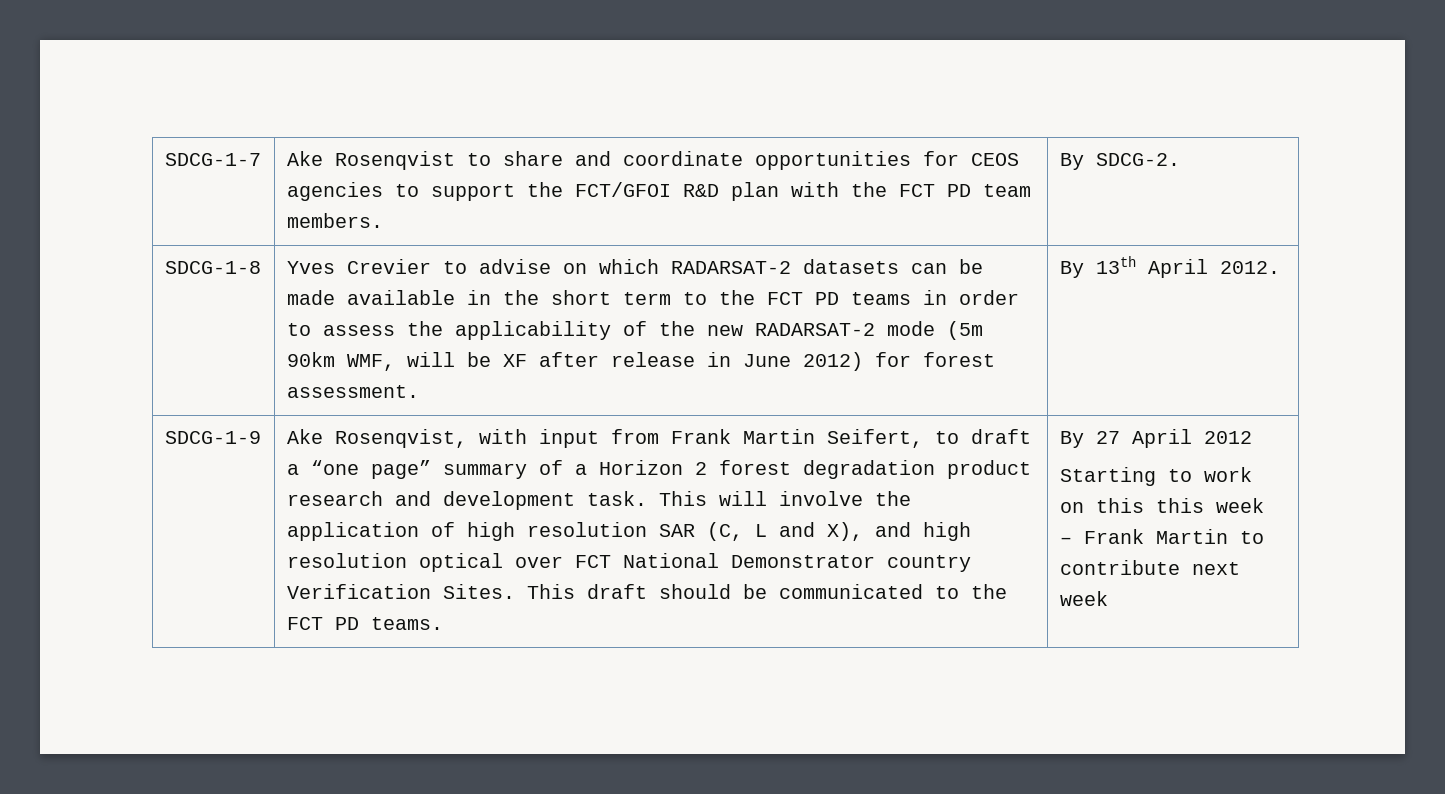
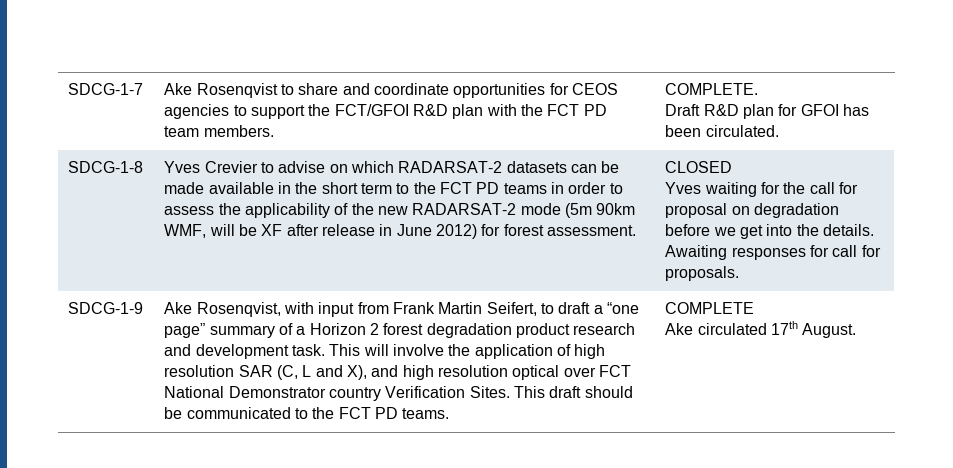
- SDCG-1-7 | Ake Rosenqvist to share and coordinate opportunities for CEOS agencies to support the FCT/GFOI R&D plan with the FCT PD team members. | By SDCG-2.
+ SDCG-1-7 | Ake Rosenqvist to share and coordinate opportunities for CEOS agencies to support the FCT/GFOI R&D plan with the FCT PD team members. | COMPLETE.
+ Draft R&D plan for GFOI has been circulated.
- By 13th April 2012.
+ CLOSED
+ Yves waiting for the call for proposal on degradation before we get into the details. Awaiting responses for call for proposals.
- By 27 April 2012
- Starting to work on this this week – Frank Martin to contribute next week
+ COMPLETE
+ Ake circulated 17th August.

